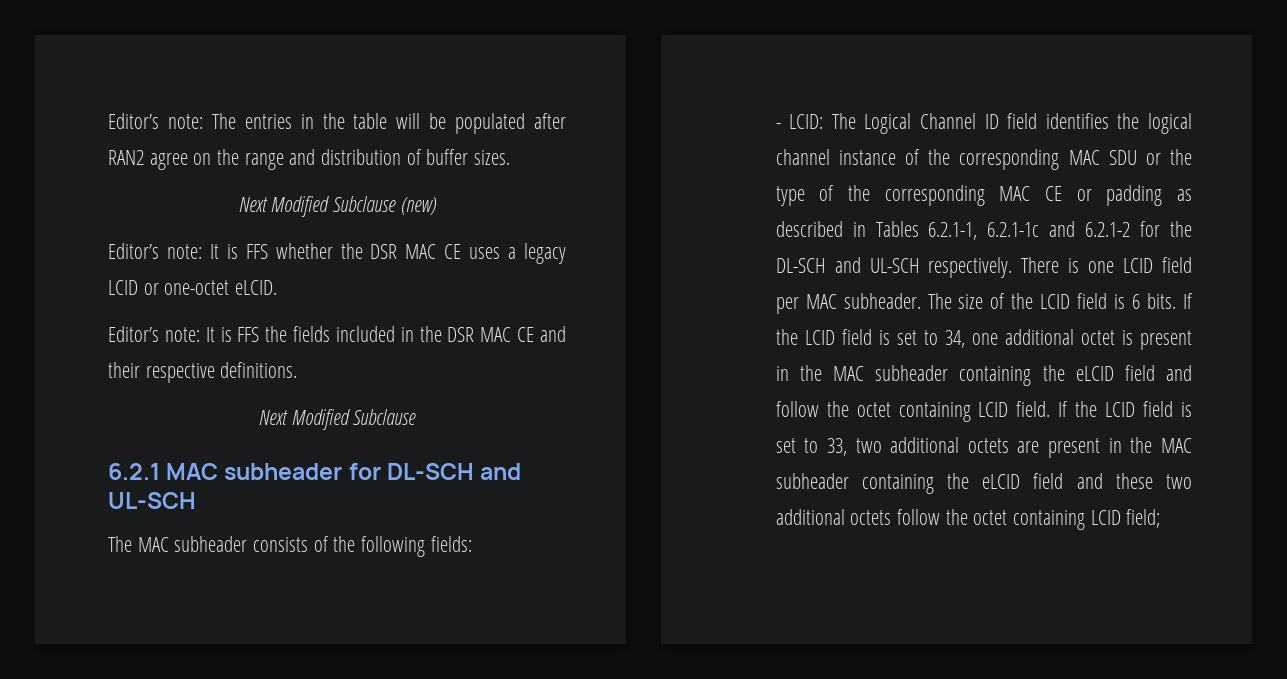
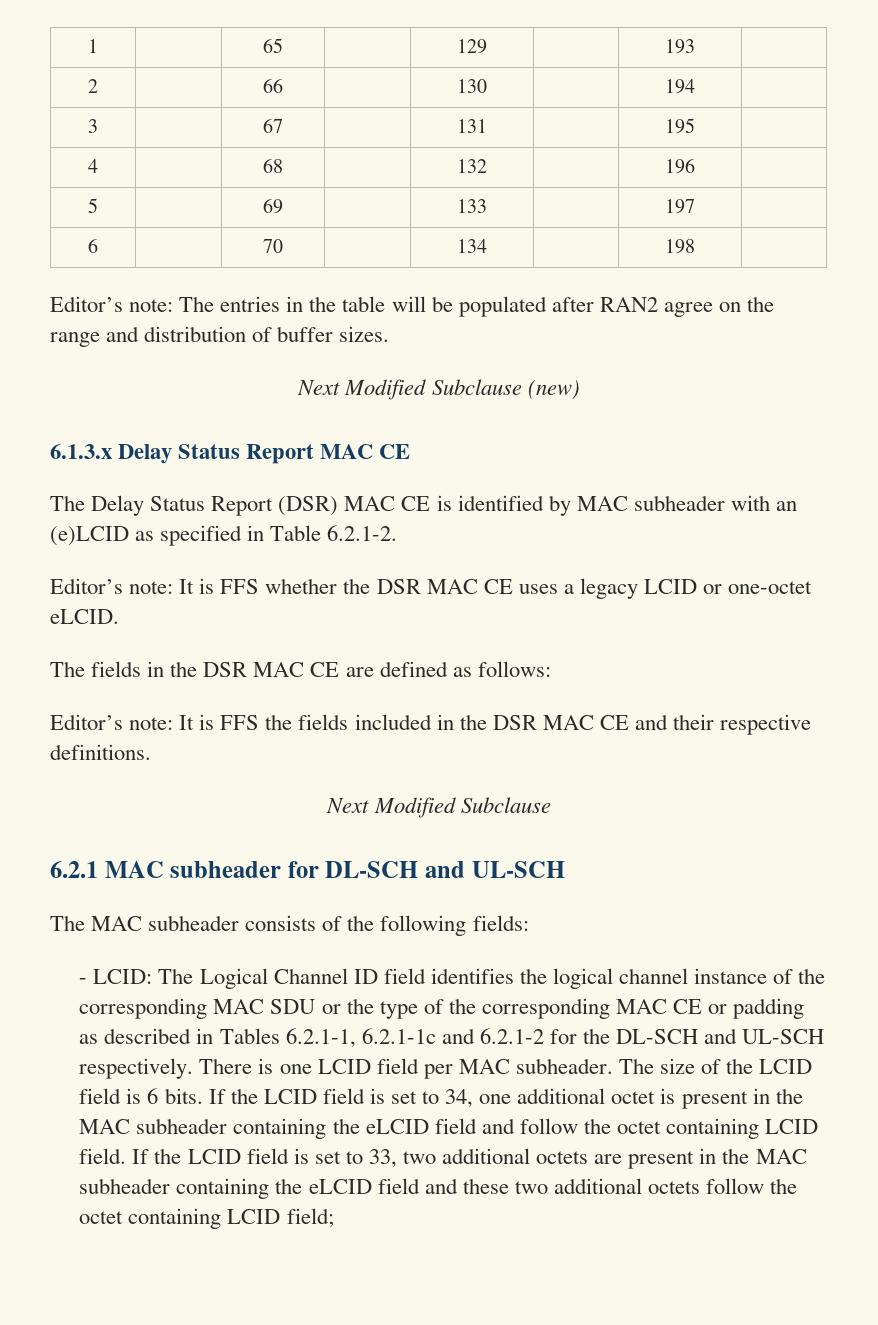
+ 1 | | 65 | | 129 | | 193 |
+ 2 | | 66 | | 130 | | 194 |
+ 3 | | 67 | | 131 | | 195 |
+ 4 | | 68 | | 132 | | 196 |
+ 5 | | 69 | | 133 | | 197 |
+ 6 | | 70 | | 134 | | 198 |
+ 6.1.3.x Delay Status Report MAC CE
+ The Delay Status Report (DSR) MAC CE is identified by MAC subheader with an (e)LCID as specified in Table 6.2.1-2.
+ The fields in the DSR MAC CE are defined as follows:

